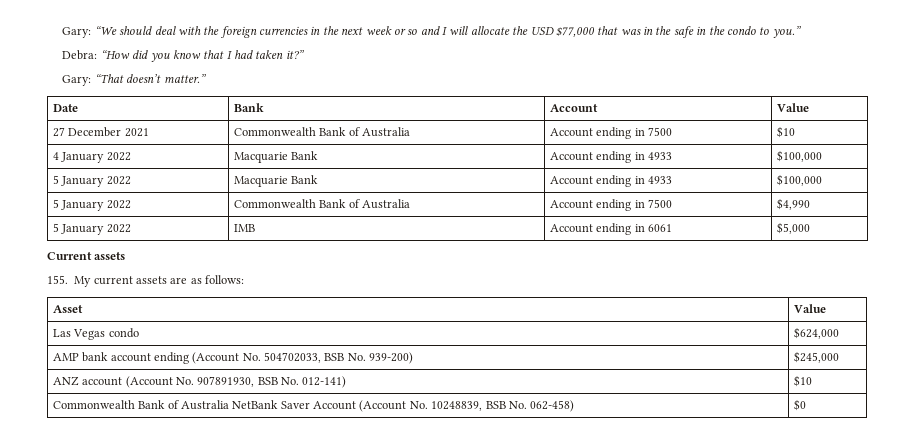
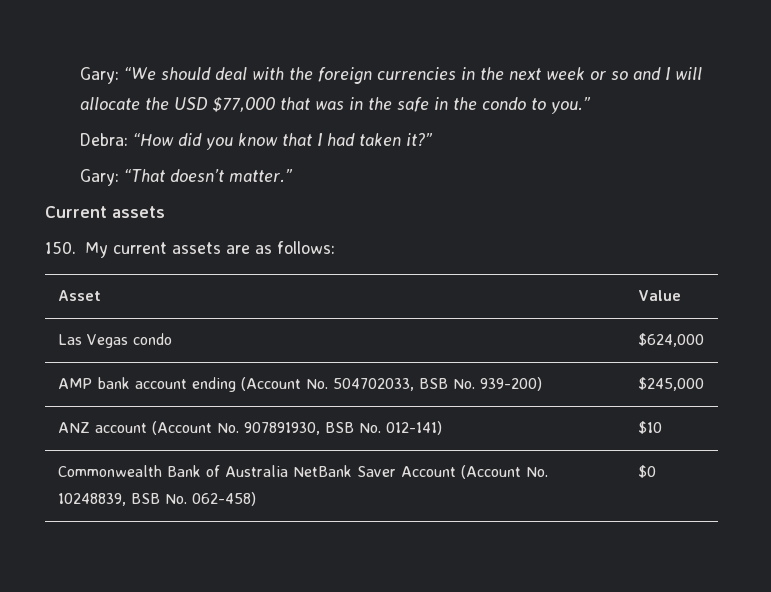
- Date | Bank | Account | Value
- 27 December 2021 | Commonwealth Bank of Australia | Account ending in 7500 | $10
- 4 January 2022 | Macquarie Bank | Account ending in 4933 | $100,000
- 5 January 2022 | Macquarie Bank | Account ending in 4933 | $100,000
- 5 January 2022 | Commonwealth Bank of Australia | Account ending in 7500 | $4,990
- 5 January 2022 | IMB | Account ending in 6061 | $5,000
- 155. My current assets are as follows:
+ 150. My current assets are as follows:

